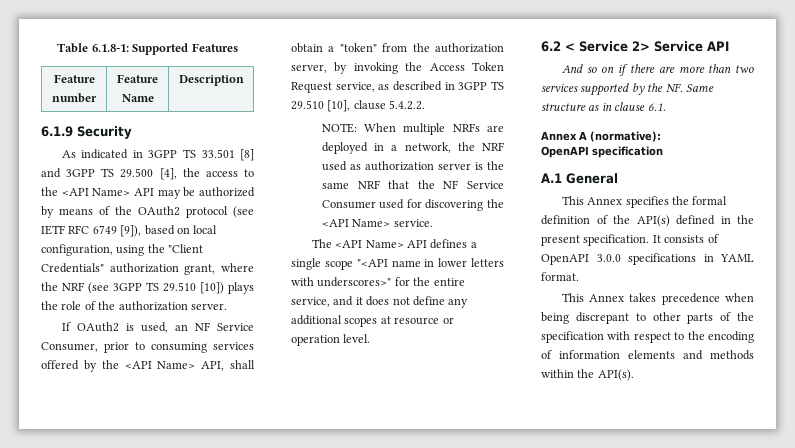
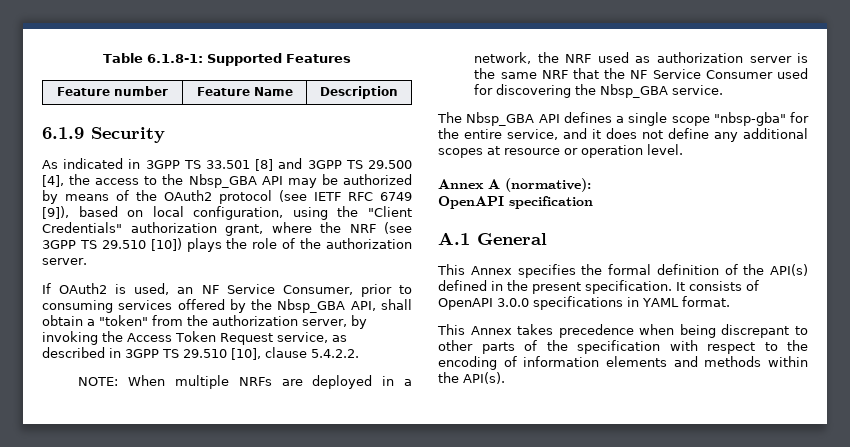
- As indicated in 3GPP TS 33.501 [8] and 3GPP TS 29.500 [4], the access to the <API Name> API may be authorized by means of the OAuth2 protocol (see IETF RFC 6749 [9]), based on local configuration, using the "Client Credentials" authorization grant, where the NRF (see 3GPP TS 29.510 [10]) plays the role of the authorization server.
+ As indicated in 3GPP TS 33.501 [8] and 3GPP TS 29.500 [4], the access to the Nbsp_GBA API may be authorized by means of the OAuth2 protocol (see IETF RFC 6749 [9]), based on local configuration, using the "Client Credentials" authorization grant, where the NRF (see 3GPP TS 29.510 [10]) plays the role of the authorization server.
- If OAuth2 is used, an NF Service Consumer, prior to consuming services offered by the <API Name> API, shall obtain a "token" from the authorization server, by invoking the Access Token Request service, as described in 3GPP TS 29.510 [10], clause 5.4.2.2.
+ If OAuth2 is used, an NF Service Consumer, prior to consuming services offered by the Nbsp_GBA API, shall obtain a "token" from the authorization server, by invoking the Access Token Request service, as described in 3GPP TS 29.510 [10], clause 5.4.2.2.
- NOTE: When multiple NRFs are deployed in a network, the NRF used as authorization server is the same NRF that the NF Service Consumer used for discovering the <API Name> service.
+ NOTE: When multiple NRFs are deployed in a network, the NRF used as authorization server is the same NRF that the NF Service Consumer used for discovering the Nbsp_GBA service.
- The <API Name> API defines a single scope "<API name in lower letters with underscores>" for the entire service, and it does not define any additional scopes at resource or operation level.
+ The Nbsp_GBA API defines a single scope "nbsp-gba" for the entire service, and it does not define any additional scopes at resource or operation level.
- 6.2 < Service 2> Service API
- And so on if there are more than two services supported by the NF. Same structure as in clause 6.1.

